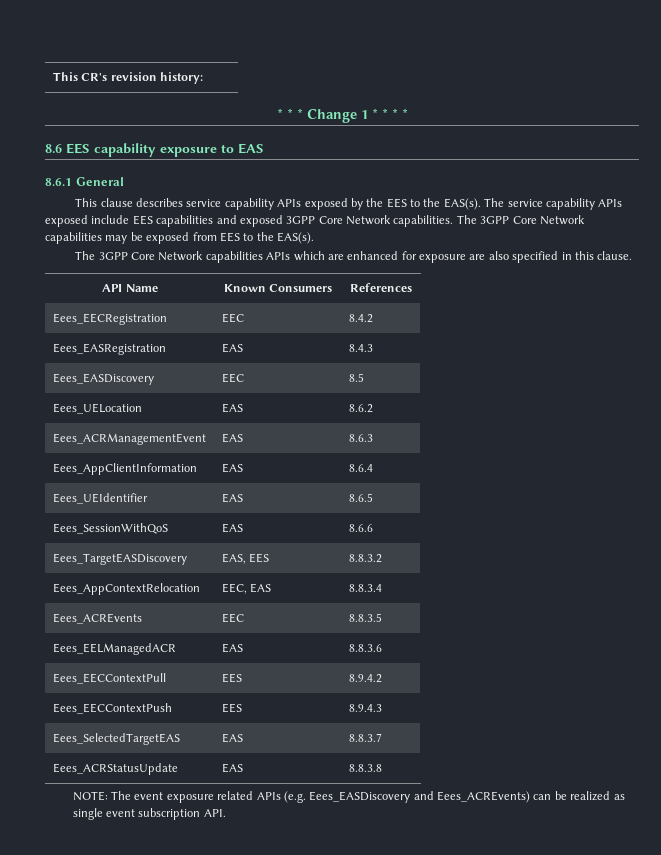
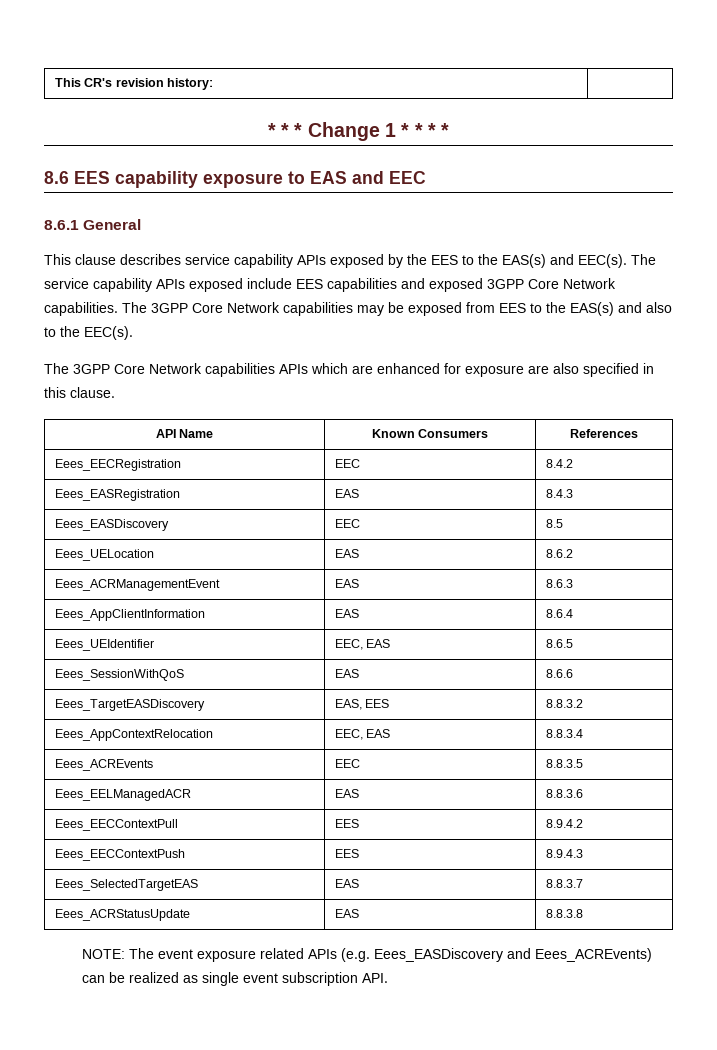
- 8.6 EES capability exposure to EAS
+ 8.6 EES capability exposure to EAS and EEC
- This clause describes service capability APIs exposed by the EES to the EAS(s).
+ This clause describes service capability APIs exposed by the EES to the EAS(s) and EEC(s).
- The 3GPP Core Network capabilities may be exposed from EES to the EAS(s).
+ The 3GPP Core Network capabilities may be exposed from EES to the EAS(s) and also to the EEC(s).
- Eees_UEIdentifier | EAS | 8.6.5
+ Eees_UEIdentifier | EEC, EAS | 8.6.5

